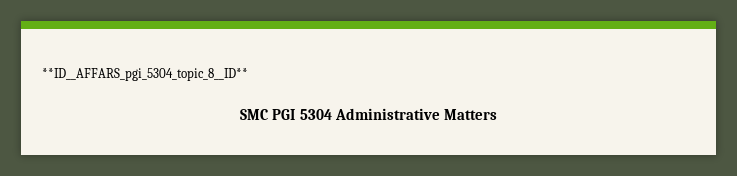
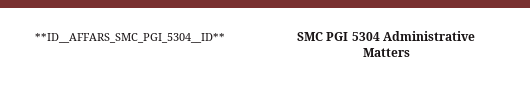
- **ID__AFFARS_pgi_5304_topic_8__ID**
+ **ID__AFFARS_SMC_PGI_5304__ID**

